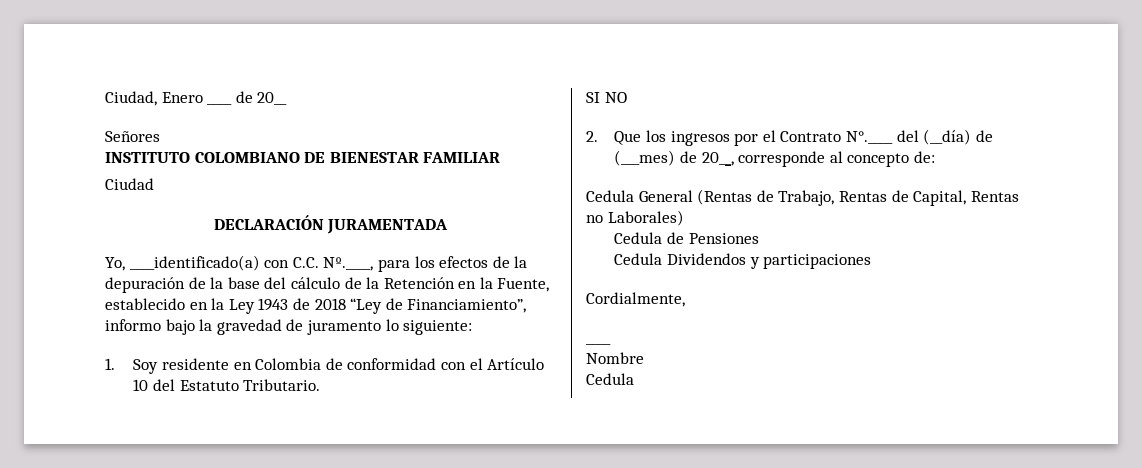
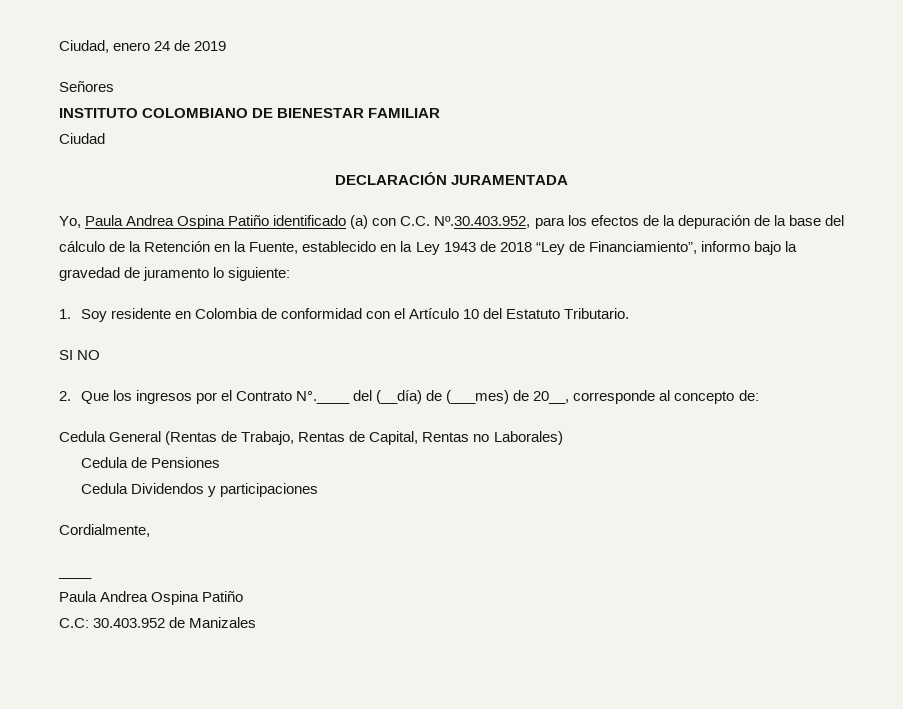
- Ciudad, Enero ____ de 20__
+ Ciudad, enero 24 de 2019
- Yo, ____identificado(a) con C.C. Nº.____, para los efectos de la depuración de la base del cálculo de la Retención en la Fuente, establecido en la Ley 1943 de 2018 “Ley de Financiamiento”, informo bajo la gravedad de juramento lo siguiente:
+ Yo, Paula Andrea Ospina Patiño identificado (a) con C.C. Nº.30.403.952, para los efectos de la depuración de la base del cálculo de la Retención en la Fuente, establecido en la Ley 1943 de 2018 “Ley de Financiamiento”, informo bajo la gravedad de juramento lo siguiente:
  Cordialmente,
  ____
- Nombre
- Cedula
+ Paula Andrea Ospina Patiño
+ C.C: 30.403.952 de Manizales

